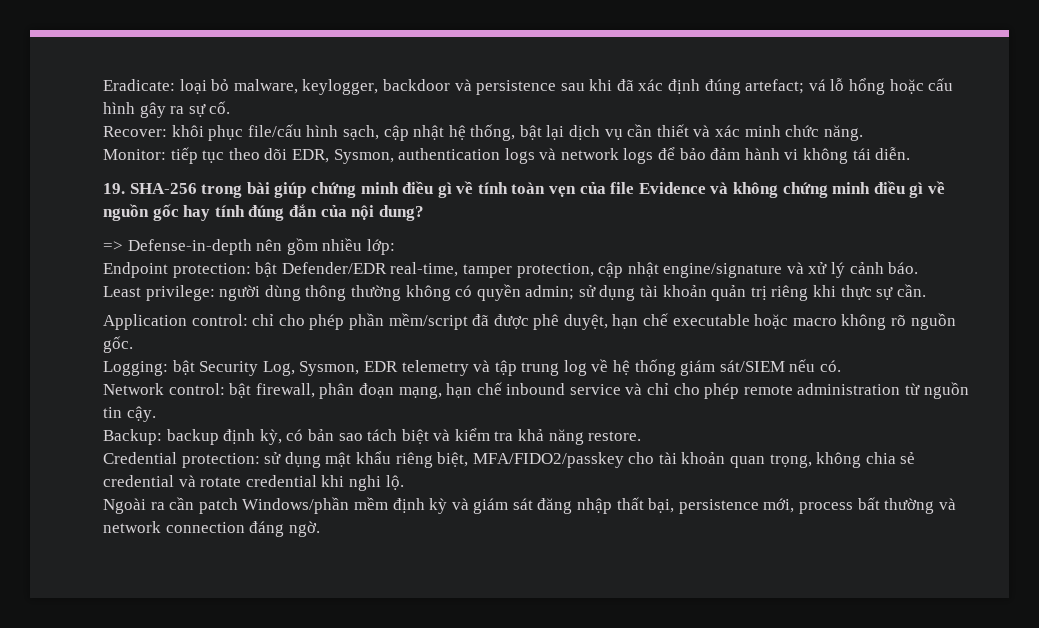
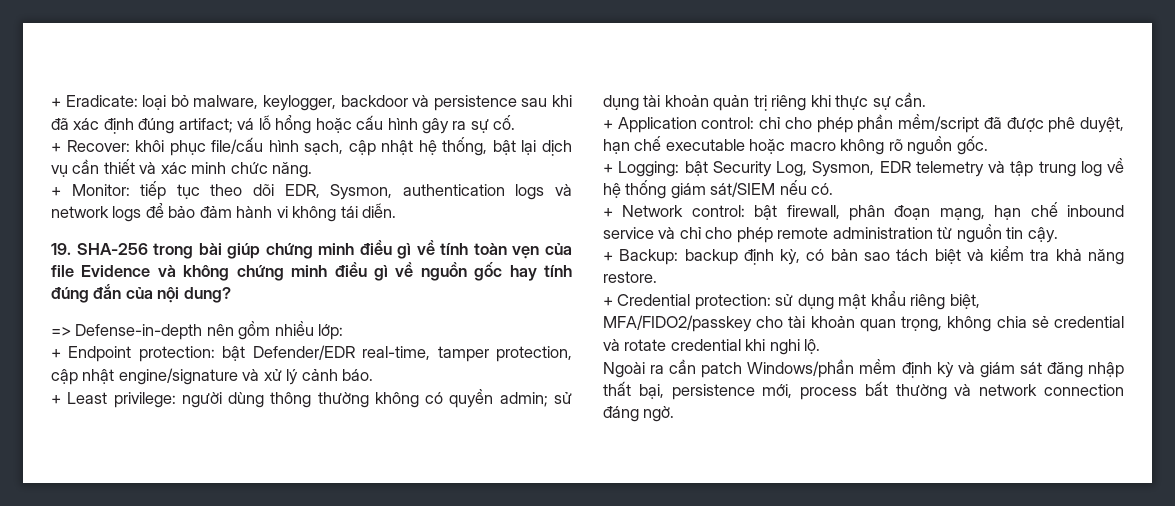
- Eradicate: loại bỏ malware, keylogger, backdoor và persistence sau khi đã xác định đúng artefact; vá lỗ hổng hoặc cấu hình gây ra sự cố.
+ + Eradicate: loại bỏ malware, keylogger, backdoor và persistence sau khi đã xác định đúng artifact; vá lỗ hổng hoặc cấu hình gây ra sự cố.
- Recover: khôi phục file/cấu hình sạch, cập nhật hệ thống, bật lại dịch vụ cần thiết và xác minh chức năng.
+ + Recover: khôi phục file/cấu hình sạch, cập nhật hệ thống, bật lại dịch vụ cần thiết và xác minh chức năng.
- Monitor: tiếp tục theo dõi EDR, Sysmon, authentication logs và network logs để bảo đảm hành vi không tái diễn.
+ + Monitor: tiếp tục theo dõi EDR, Sysmon, authentication logs và network logs để bảo đảm hành vi không tái diễn.
- Endpoint protection: bật Defender/EDR real-time, tamper protection, cập nhật engine/signature và xử lý cảnh báo.
+ + Endpoint protection: bật Defender/EDR real-time, tamper protection, cập nhật engine/signature và xử lý cảnh báo.
- Least privilege: người dùng thông thường không có quyền admin; sử dụng tài khoản quản trị riêng khi thực sự cần.
+ + Least privilege: người dùng thông thường không có quyền admin; sử dụng tài khoản quản trị riêng khi thực sự cần.
- Application control: chỉ cho phép phần mềm/script đã được phê duyệt, hạn chế executable hoặc macro không rõ nguồn gốc.
+ + Application control: chỉ cho phép phần mềm/script đã được phê duyệt, hạn chế executable hoặc macro không rõ nguồn gốc.
- Logging: bật Security Log, Sysmon, EDR telemetry và tập trung log về hệ thống giám sát/SIEM nếu có.
+ + Logging: bật Security Log, Sysmon, EDR telemetry và tập trung log về hệ thống giám sát/SIEM nếu có.
- Network control: bật firewall, phân đoạn mạng, hạn chế inbound service và chỉ cho phép remote administration từ nguồn tin cậy.
+ + Network control: bật firewall, phân đoạn mạng, hạn chế inbound service và chỉ cho phép remote administration từ nguồn tin cậy.
- Backup: backup định kỳ, có bản sao tách biệt và kiểm tra khả năng restore.
+ + Backup: backup định kỳ, có bản sao tách biệt và kiểm tra khả năng restore.
- Credential protection: sử dụng mật khẩu riêng biệt, MFA/FIDO2/passkey cho tài khoản quan trọng, không chia sẻ credential và rotate credential khi nghi lộ.
+ + Credential protection: sử dụng mật khẩu riêng biệt, MFA/FIDO2/passkey cho tài khoản quan trọng, không chia sẻ credential và rotate credential khi nghi lộ.

